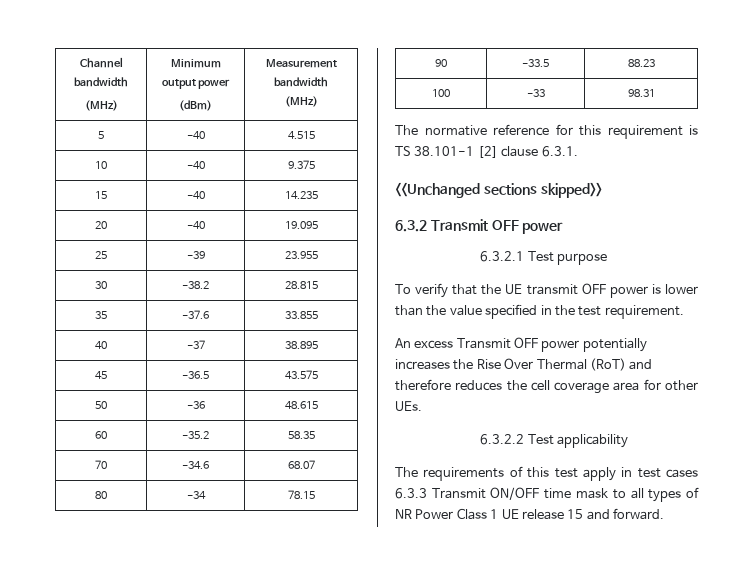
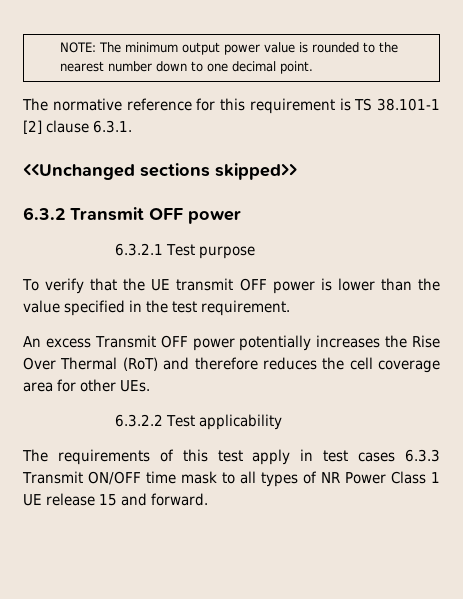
- Channel bandwidth
- (MHz) | Minimum output power
- (dBm) | Measurement bandwidth
- (MHz)
- 5 | -40 | 4.515
- 10 | -40 | 9.375
- 15 | -40 | 14.235
- 20 | -40 | 19.095
- 25 | -39 | 23.955
- 30 | -38.2 | 28.815
- 35 | -37.6 | 33.855
- 40 | -37 | 38.895
- 45 | -36.5 | 43.575
- 50 | -36 | 48.615
- 60 | -35.2 | 58.35
- 70 | -34.6 | 68.07
- 80 | -34 | 78.15
- 90 | -33.5 | 88.23
- 100 | -33 | 98.31
+ NOTE: The minimum output power value is rounded to the nearest number down to one decimal point.

